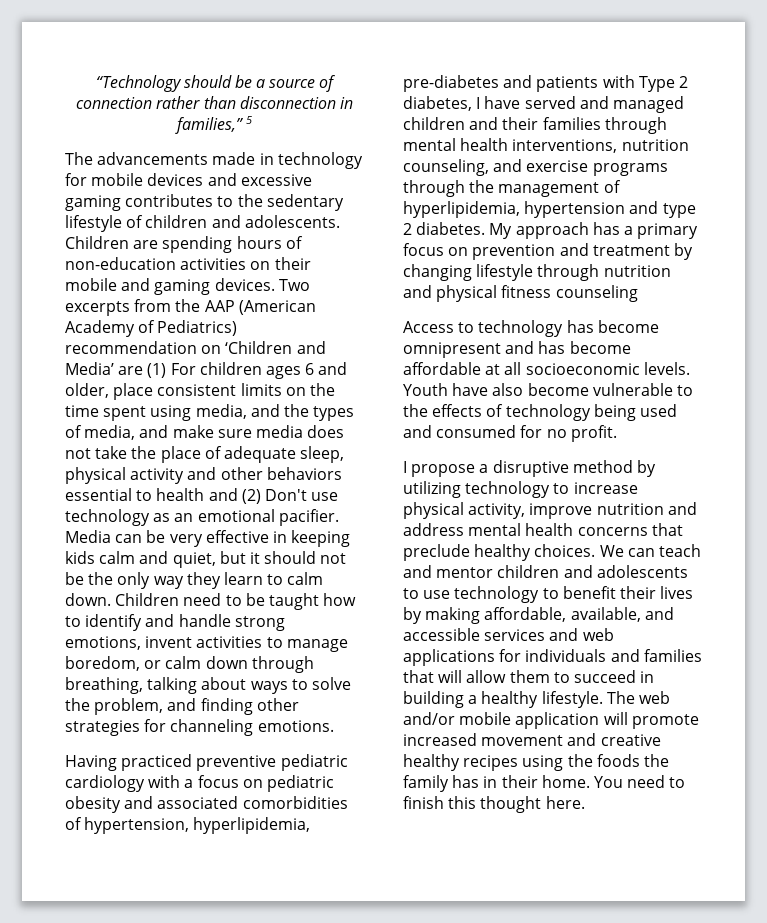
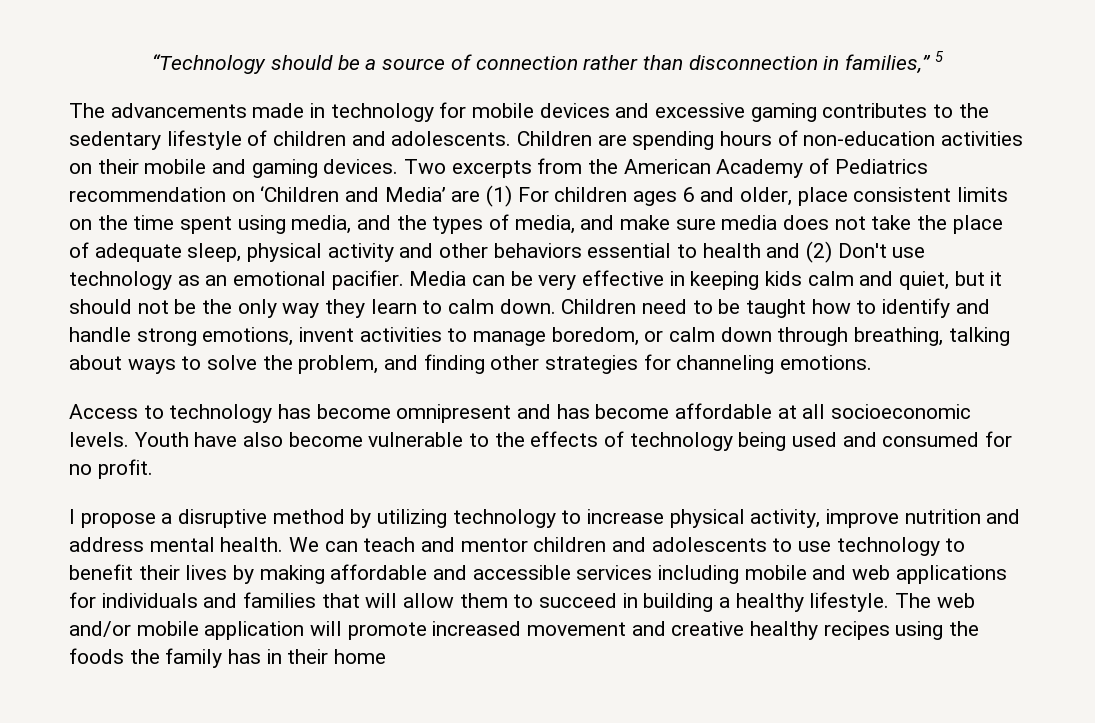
- Two excerpts from the AAP (American Academy of Pediatrics) recommendation on ‘Children and Media’ are (1) For children ages 6 and older, place consistent limits on the time spent using media, and the types of media, and make sure media does not take the place of adequate sleep, physical activity and other behaviors essential to health and (2) Don't use technology as an emotional pacifier.
+ Two excerpts from the American Academy of Pediatrics recommendation on ‘Children and Media’ are (1) For children ages 6 and older, place consistent limits on the time spent using media, and the types of media, and make sure media does not take the place of adequate sleep, physical activity and other behaviors essential to health and (2) Don't use technology as an emotional pacifier.
- Having practiced preventive pediatric cardiology with a focus on pediatric obesity and associated comorbidities of hypertension, hyperlipidemia, pre-diabetes and patients with Type 2 diabetes, I have served and managed children and their families through mental health interventions, nutrition counseling, and exercise programs through the management of hyperlipidemia, hypertension and type 2 diabetes. My approach has a primary focus on prevention and treatment by changing lifestyle through nutrition and physical fitness counseling
- I propose a disruptive method by utilizing technology to increase physical activity, improve nutrition and address mental health concerns that preclude healthy choices.
+ I propose a disruptive method by utilizing technology to increase physical activity, improve nutrition and address mental health.
- We can teach and mentor children and adolescents to use technology to benefit their lives by making affordable, available, and accessible services and web applications for individuals and families that will allow them to succeed in building a healthy lifestyle.
+ We can teach and mentor children and adolescents to use technology to benefit their lives by making affordable and accessible services including mobile and web applications for individuals and families that will allow them to succeed in building a healthy lifestyle.
- The web and/or mobile application will promote increased movement and creative healthy recipes using the foods the family has in their home. You need to finish this thought here.
+ The web and/or mobile application will promote increased movement and creative healthy recipes using the foods the family has in their home

